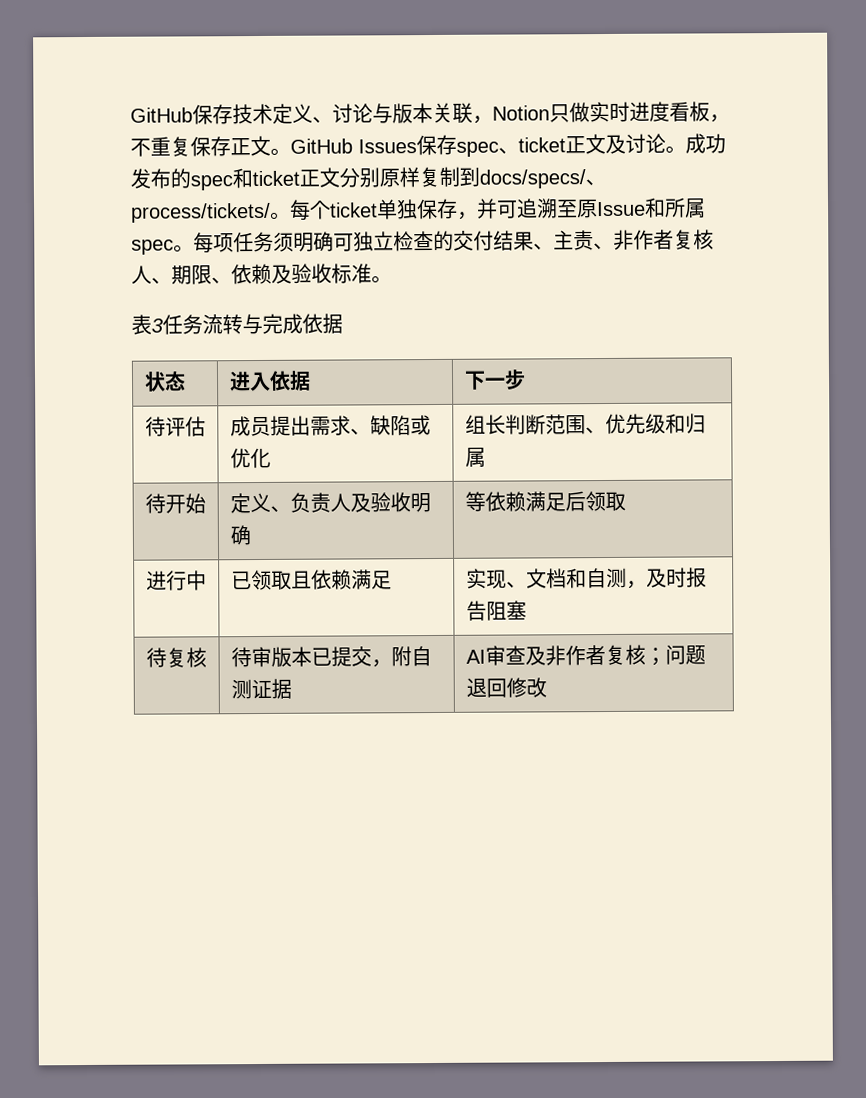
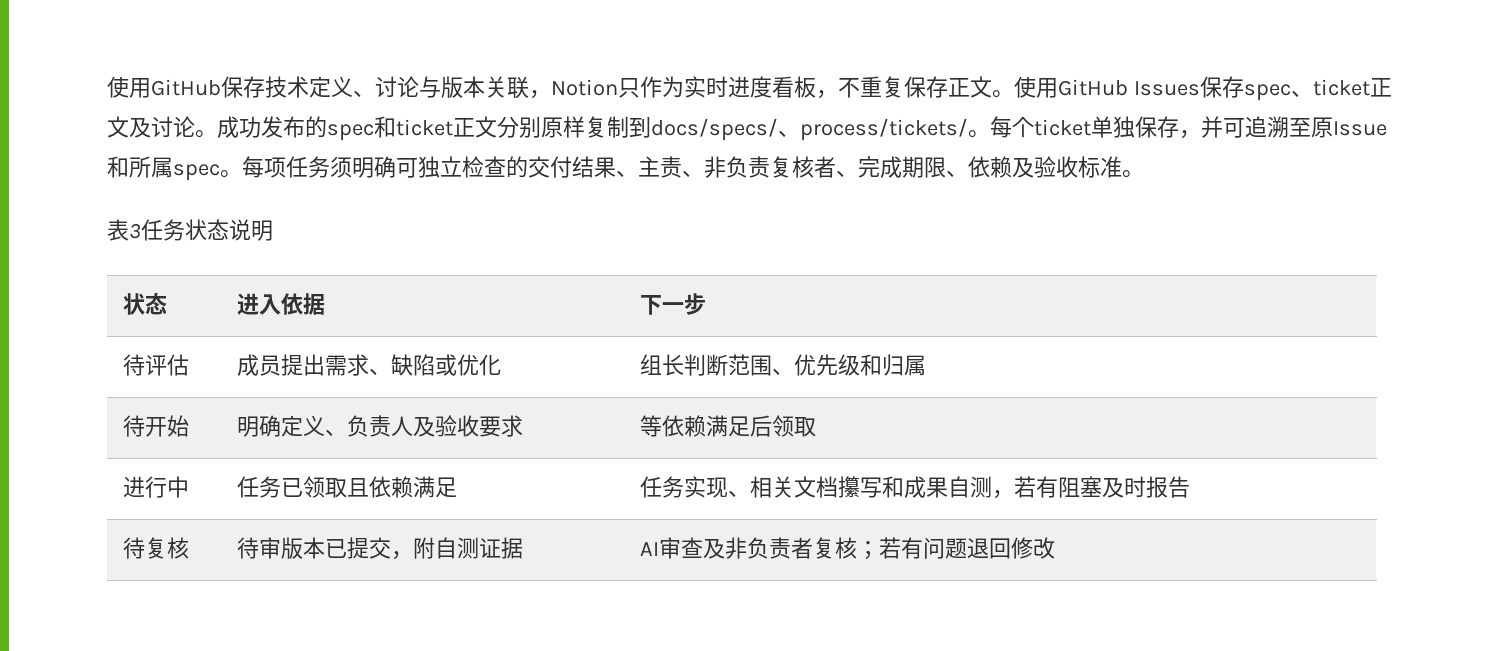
- GitHub保存技术定义、讨论与版本关联，Notion只做实时进度看板，不重复保存正文。
+ 使用GitHub保存技术定义、讨论与版本关联，Notion只作为实时进度看板，不重复保存正文。
- GitHub Issues保存spec、ticket正文及讨论。
+ 使用GitHub Issues保存spec、ticket正文及讨论。
- 每项任务须明确可独立检查的交付结果、主责、非作者复核人、期限、依赖及验收标准。
+ 每项任务须明确可独立检查的交付结果、主责、非负责复核者、完成期限、依赖及验收标准。
- 表3任务流转与完成依据
+ 表3任务状态说明
- 待开始 | 定义、负责人及验收明确 | 等依赖满足后领取
+ 待开始 | 明确定义、负责人及验收要求 | 等依赖满足后领取
- 进行中 | 已领取且依赖满足 | 实现、文档和自测，及时报告阻塞
+ 进行中 | 任务已领取且依赖满足 | 任务实现、相关文档攥写和成果自测，若有阻塞及时报告
- 待复核 | 待审版本已提交，附自测证据 | AI审查及非作者复核；问题退回修改
+ 待复核 | 待审版本已提交，附自测证据 | AI审查及非负责者复核；若有问题退回修改

